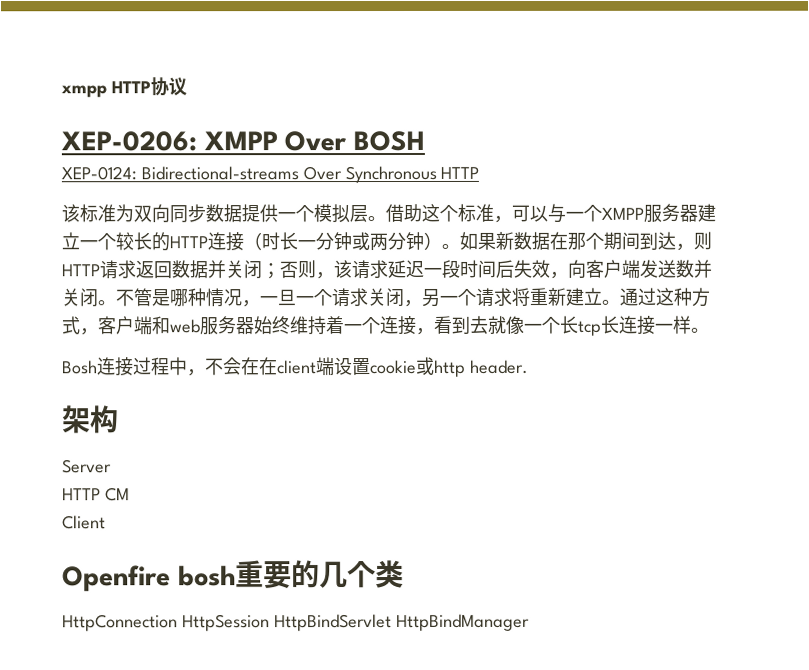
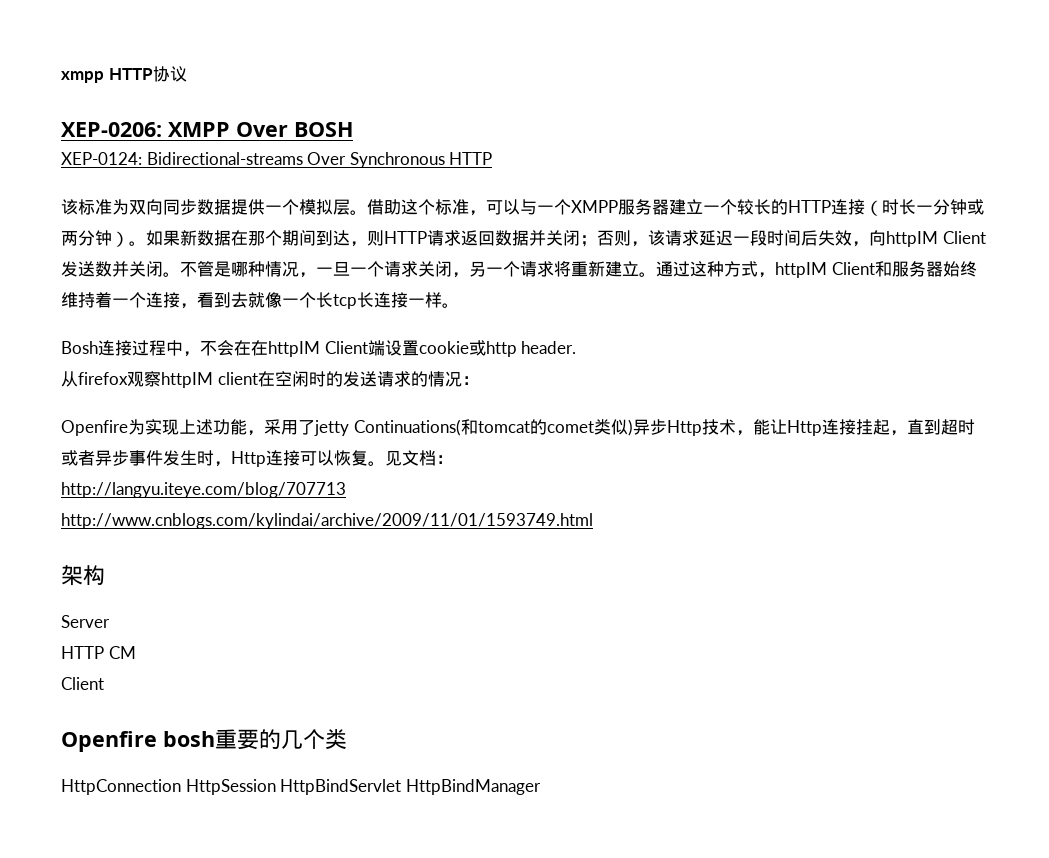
- 如果新数据在那个期间到达，则HTTP请求返回数据并关闭；否则，该请求延迟一段时间后失效，向客户端发送数并关闭。
+ 如果新数据在那个期间到达，则HTTP请求返回数据并关闭；否则，该请求延迟一段时间后失效，向httpIM Client发送数并关闭。
- 通过这种方式，客户端和web服务器始终维持着一个连接，看到去就像一个长tcp长连接一样。
+ 通过这种方式，httpIM Client和服务器始终维持着一个连接，看到去就像一个长tcp长连接一样。
- Bosh连接过程中，不会在在client端设置cookie或http header.
+ Bosh连接过程中，不会在在httpIM Client端设置cookie或http header.
+ 从firefox观察httpIM client在空闲时的发送请求的情况：
+ Openfire为实现上述功能，采用了jetty Continuations(和tomcat的comet类似)异步Http技术，能让Http连接挂起，直到超时或者异步事件发生时，Http连接可以恢复。见文档：
+ http://langyu.iteye.com/blog/707713
+ http://www.cnblogs.com/kylindai/archive/2009/11/01/1593749.html

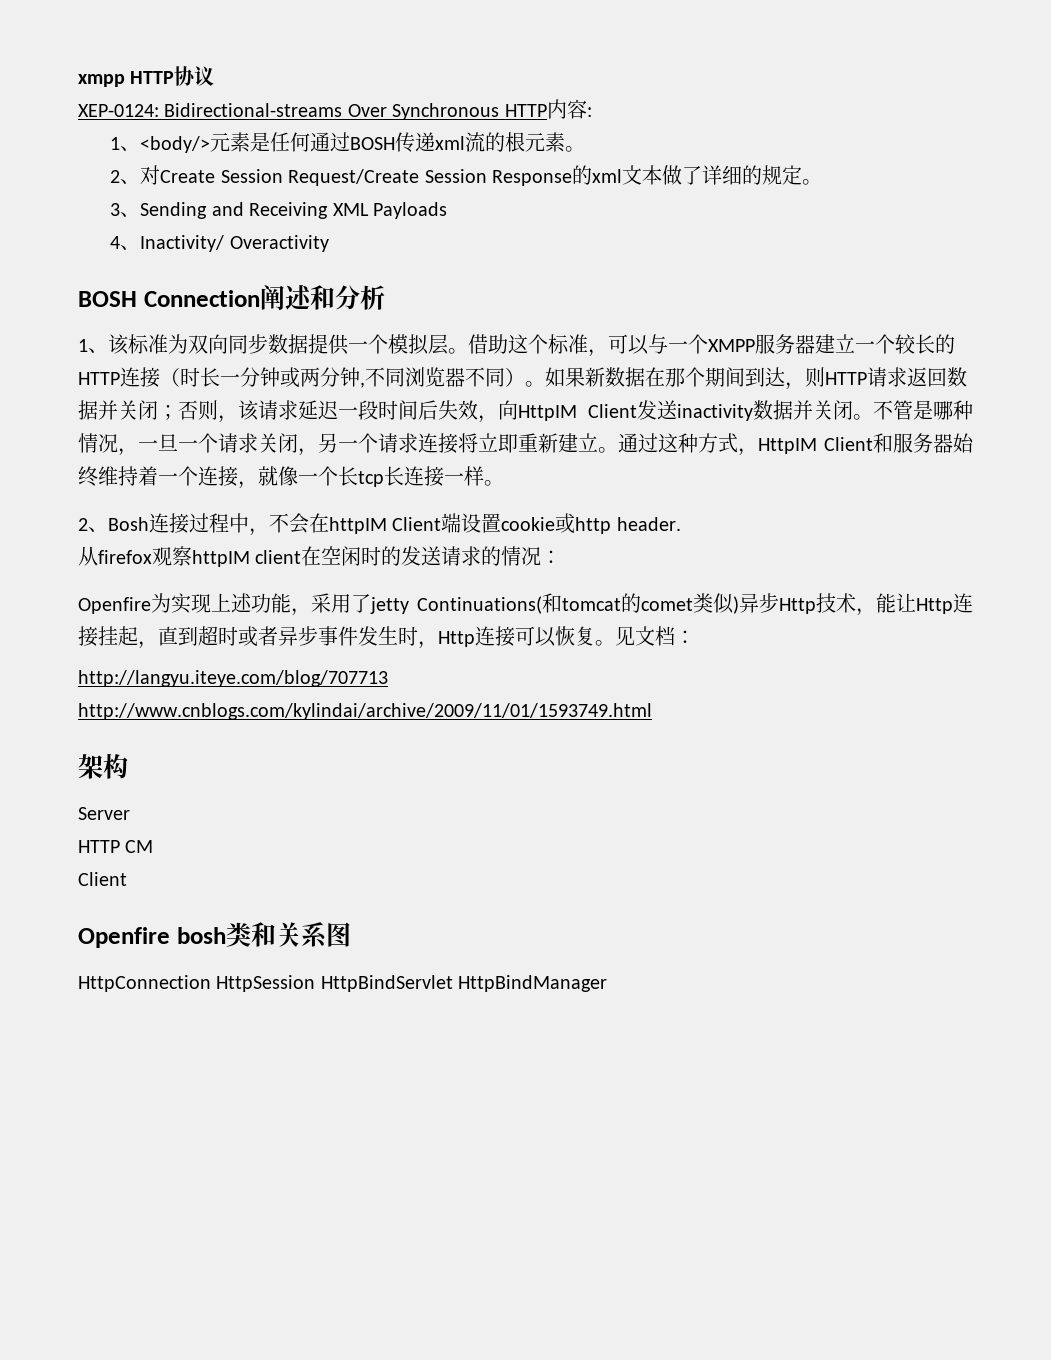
- XEP-0206: XMPP Over BOSH
- XEP-0124: Bidirectional-streams Over Synchronous HTTP
- 该标准为双向同步数据提供一个模拟层。
+ XEP-0124: Bidirectional-streams Over Synchronous HTTP内容:
+ 1、<body/>元素是任何通过BOSH传递xml流的根元素。
+ 2、对Create Session Request/Create Session Response的xml文本做了详细的规定。
+ 3、Sending and Receiving XML Payloads
+ 4、Inactivity/ Overactivity
+ BOSH Connection阐述和分析
+ 1、该标准为双向同步数据提供一个模拟层。
- 借助这个标准，可以与一个XMPP服务器建立一个较长的HTTP连接（时长一分钟或两分钟）。
+ 借助这个标准，可以与一个XMPP服务器建立一个较长的HTTP连接（时长一分钟或两分钟,不同浏览器不同）。
- 如果新数据在那个期间到达，则HTTP请求返回数据并关闭；否则，该请求延迟一段时间后失效，向httpIM Client发送数并关闭。
+ 如果新数据在那个期间到达，则HTTP请求返回数据并关闭；否则，该请求延迟一段时间后失效，向HttpIM Client发送inactivity数据并关闭。
- 不管是哪种情况，一旦一个请求关闭，另一个请求将重新建立。
+ 不管是哪种情况，一旦一个请求关闭，另一个请求连接将立即重新建立。
- 通过这种方式，httpIM Client和服务器始终维持着一个连接，看到去就像一个长tcp长连接一样。
+ 通过这种方式，HttpIM Client和服务器始终维持着一个连接，就像一个长tcp长连接一样。
- Bosh连接过程中，不会在在httpIM Client端设置cookie或http header.
+ 2、Bosh连接过程中，不会在httpIM Client端设置cookie或http header.
- Openfire bosh重要的几个类
+ Openfire bosh类和关系图

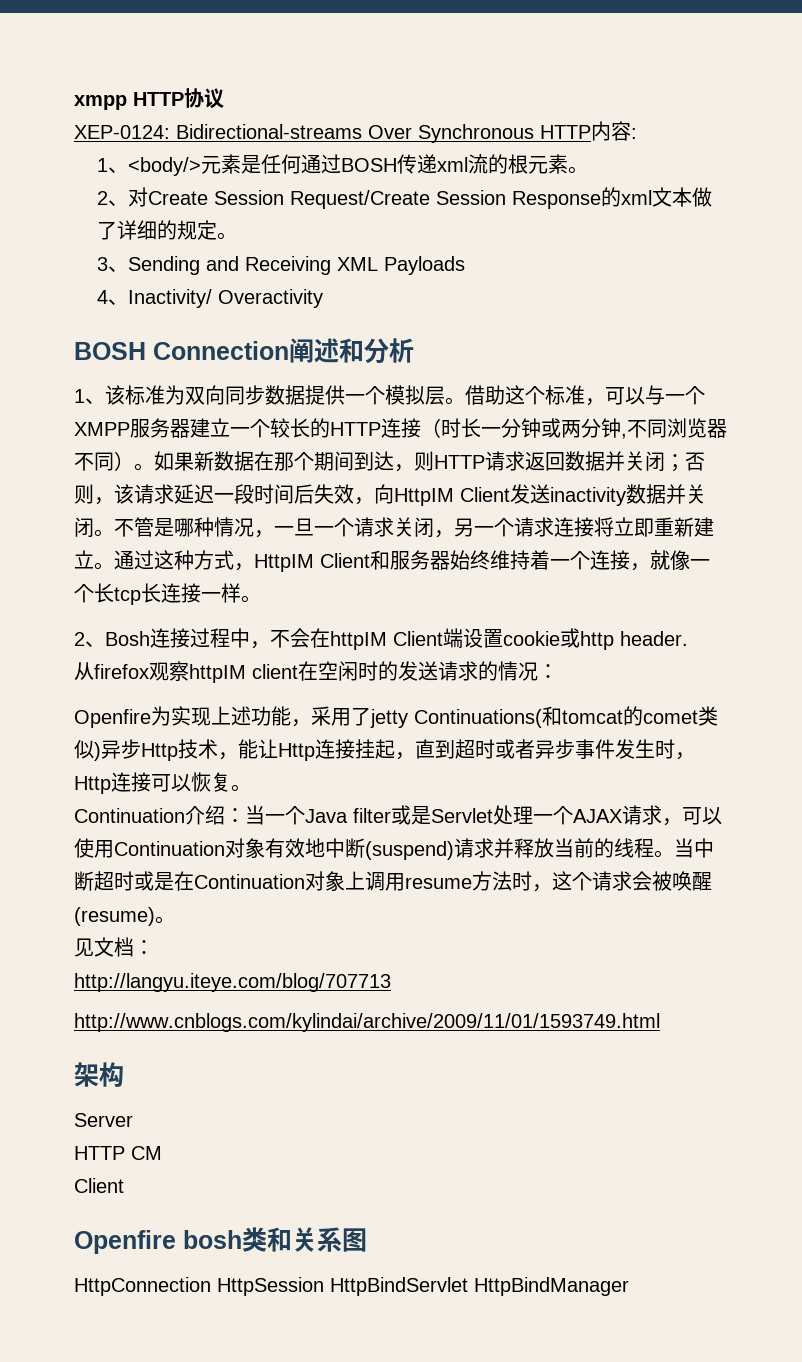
- Openfire为实现上述功能，采用了jetty Continuations(和tomcat的comet类似)异步Http技术，能让Http连接挂起，直到超时或者异步事件发生时，Http连接可以恢复。见文档：
+ Openfire为实现上述功能，采用了jetty Continuations(和tomcat的comet类似)异步Http技术，能让Http连接挂起，直到超时或者异步事件发生时，Http连接可以恢复。
+ Continuation介绍：当一个Java filter或是Servlet处理一个AJAX请求，可以使用Continuation对象有效地中断(suspend)请求并释放当前的线程。当中断超时或是在Continuation对象上调用resume方法时，这个请求会被唤醒(resume)。
+ 见文档：

